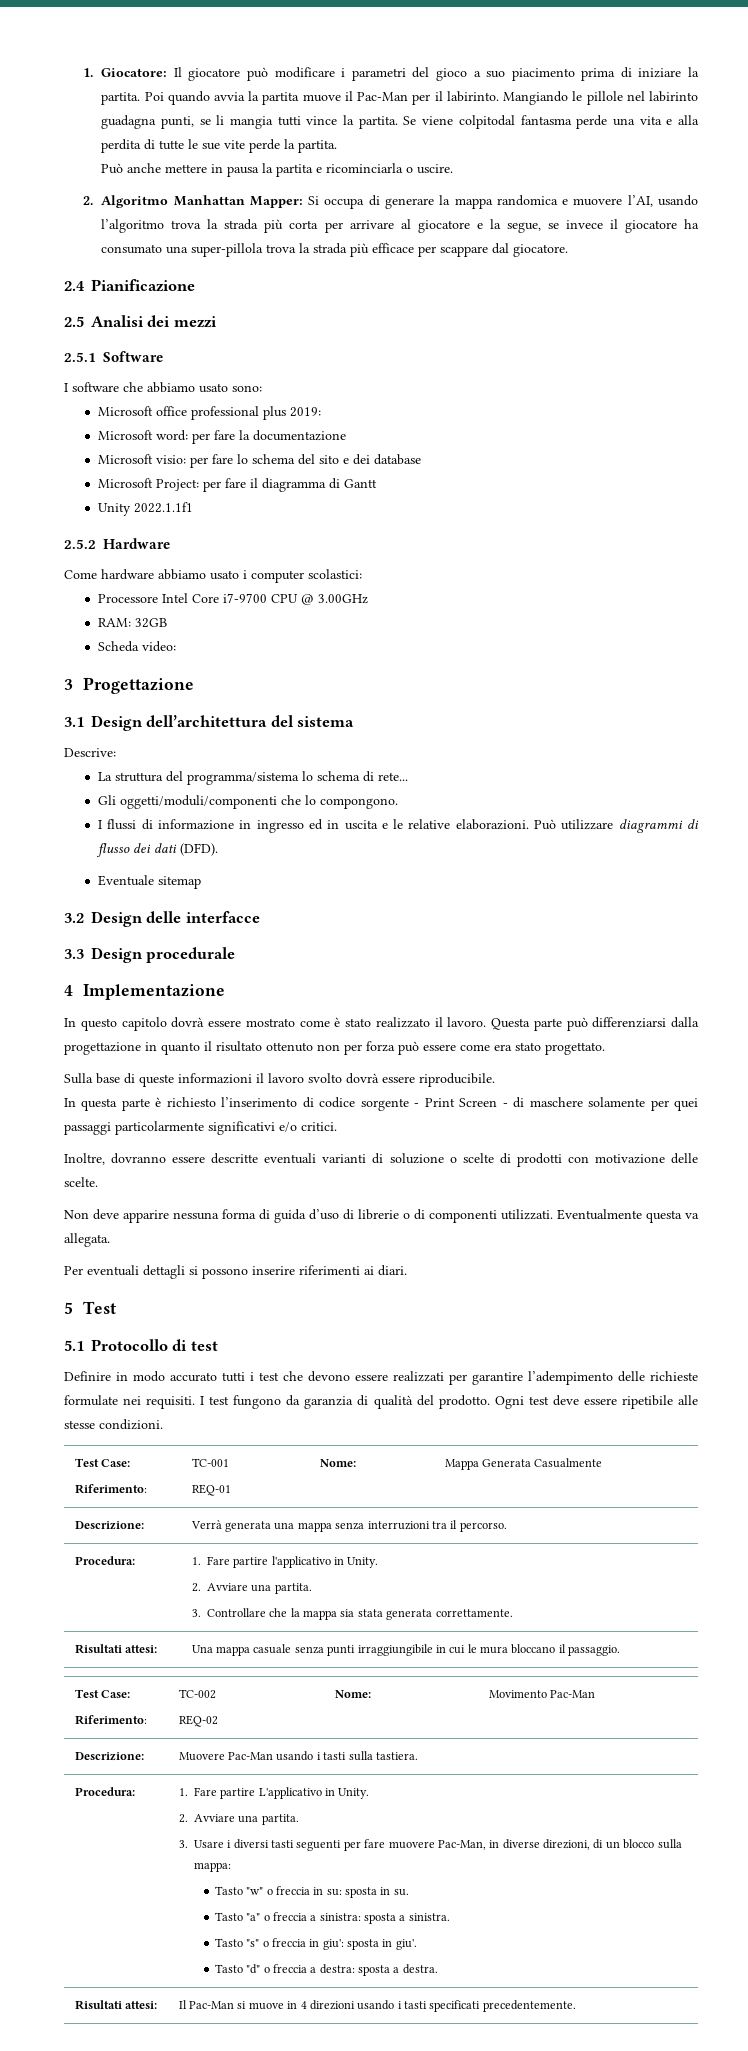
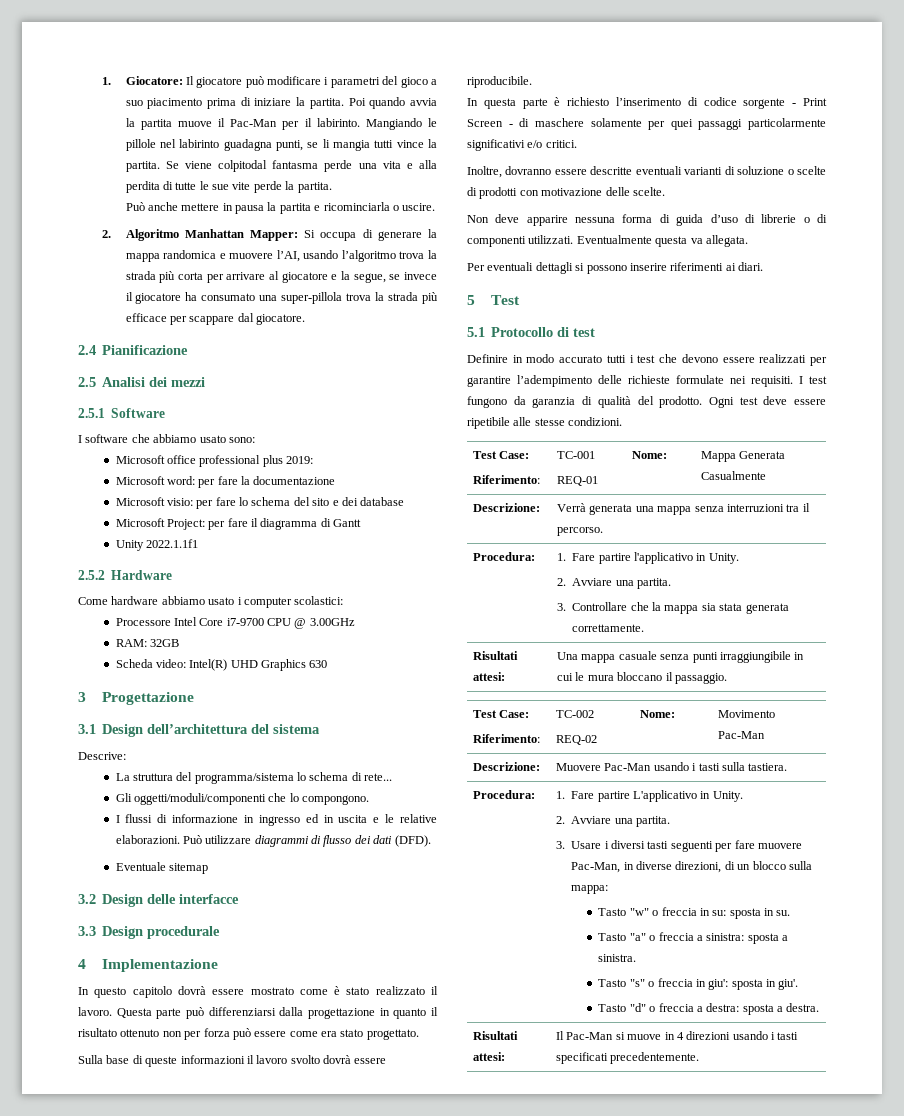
- Scheda video:
+ Scheda video: Intel(R) UHD Graphics 630

